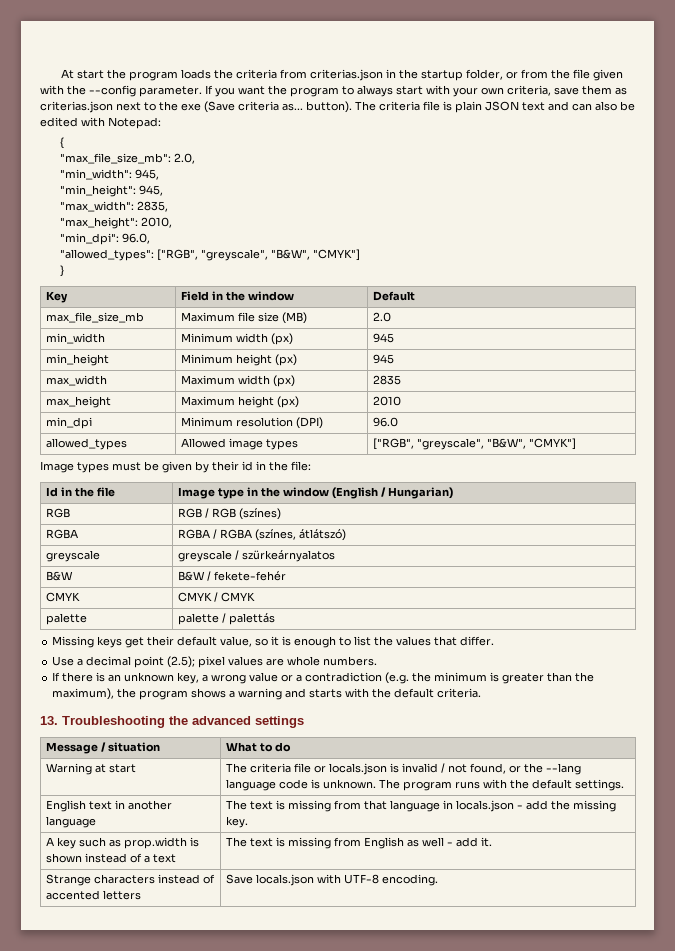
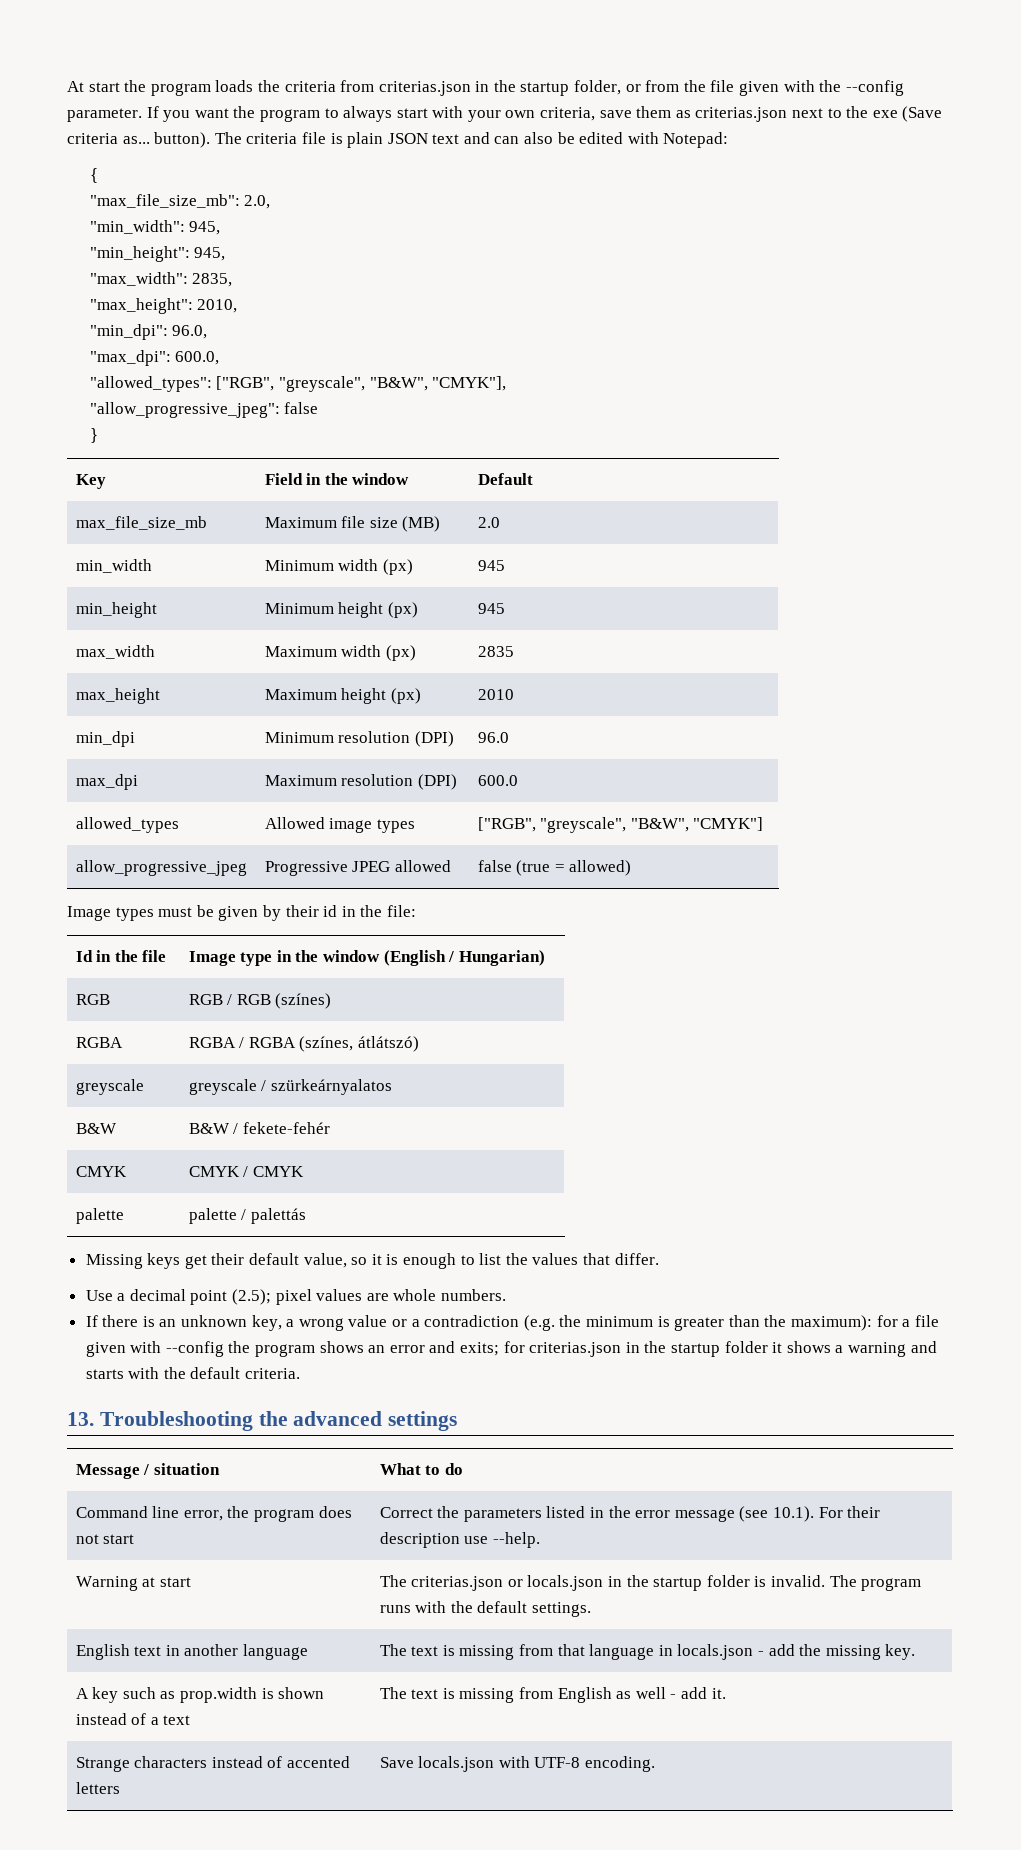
+ "max_dpi": 600.0,
- "allowed_types": ["RGB", "greyscale", "B&W", "CMYK"]
+ "allowed_types": ["RGB", "greyscale", "B&W", "CMYK"],
+ "allow_progressive_jpeg": false
+ max_dpi | Maximum resolution (DPI) | 600.0
+ allow_progressive_jpeg | Progressive JPEG allowed | false (true = allowed)
- If there is an unknown key, a wrong value or a contradiction (e.g. the minimum is greater than the maximum), the program shows a warning and starts with the default criteria.
+ If there is an unknown key, a wrong value or a contradiction (e.g. the minimum is greater than the maximum): for a file given with --config the program shows an error and exits; for criterias.json in the startup folder it shows a warning and starts with the default criteria.
- Warning at start | The criteria file or locals.json is invalid / not found, or the --lang language code is unknown. The program runs with the default settings.
+ Command line error, the program does not start | Correct the parameters listed in the error message (see 10.1). For their description use --help.
+ Warning at start | The criterias.json or locals.json in the startup folder is invalid. The program runs with the default settings.

